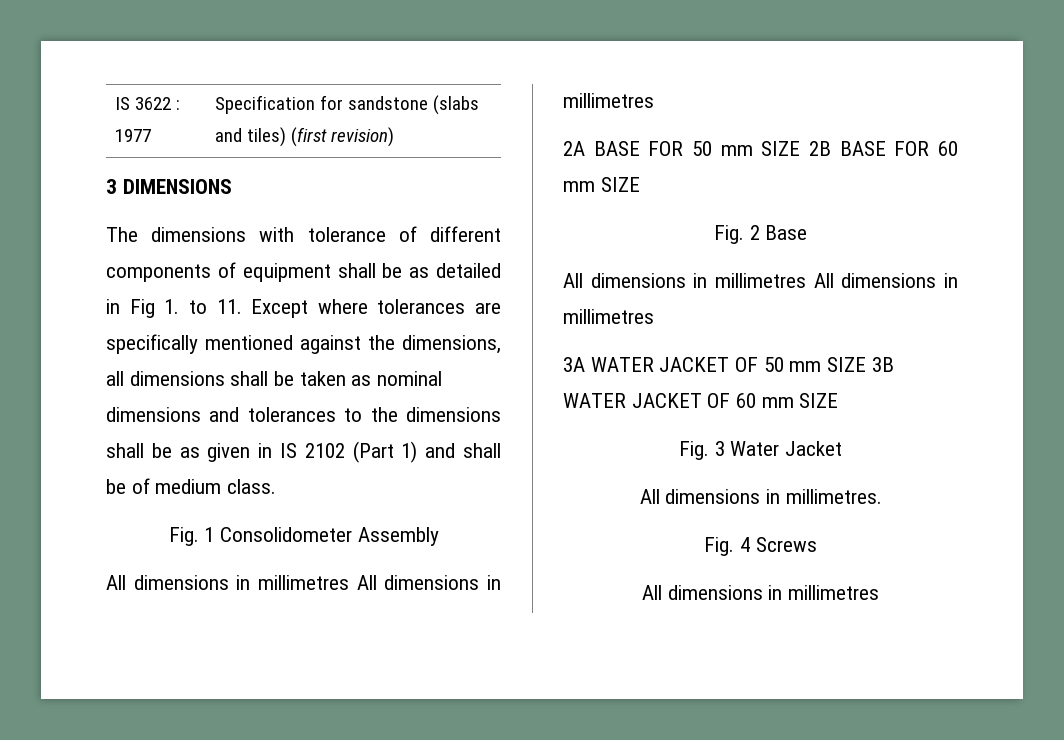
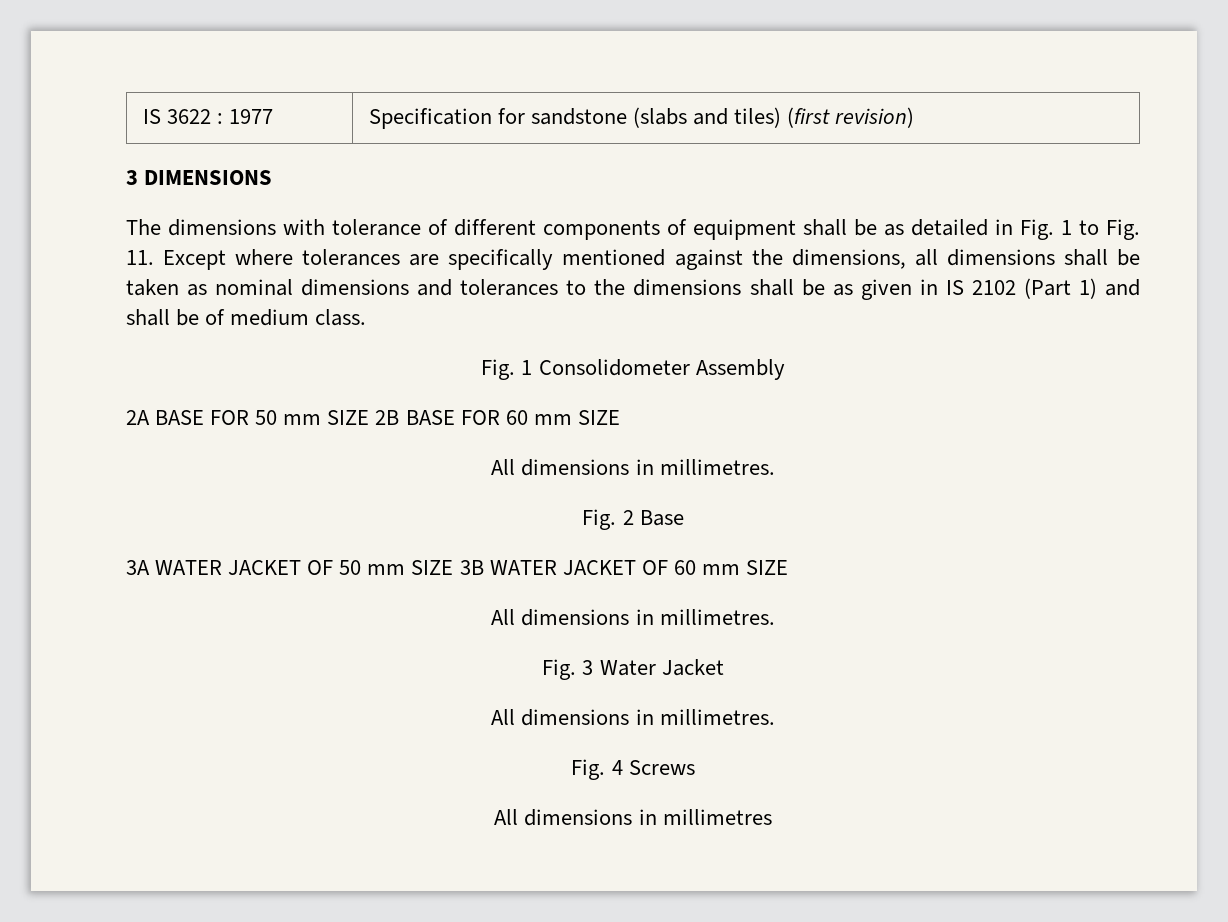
- The dimensions with tolerance of different components of equipment shall be as detailed in Fig 1. to 11. Except where tolerances are specifically mentioned against the dimensions, all dimensions shall be taken as nominal dimensions and tolerances to the dimensions shall be as given in IS 2102 (Part 1) and shall be of medium class.
+ The dimensions with tolerance of different components of equipment shall be as detailed in Fig. 1 to Fig. 11. Except where tolerances are specifically mentioned against the dimensions, all dimensions shall be taken as nominal dimensions and tolerances to the dimensions shall be as given in IS 2102 (Part 1) and shall be of medium class.
  Fig. 1 Consolidometer Assembly
- All dimensions in millimetres All dimensions in millimetres
  2A BASE FOR 50 mm SIZE 2B BASE FOR 60 mm SIZE
+ All dimensions in millimetres.
  Fig. 2 Base
- All dimensions in millimetres All dimensions in millimetres
  3A WATER JACKET OF 50 mm SIZE 3B WATER JACKET OF 60 mm SIZE
+ All dimensions in millimetres.

